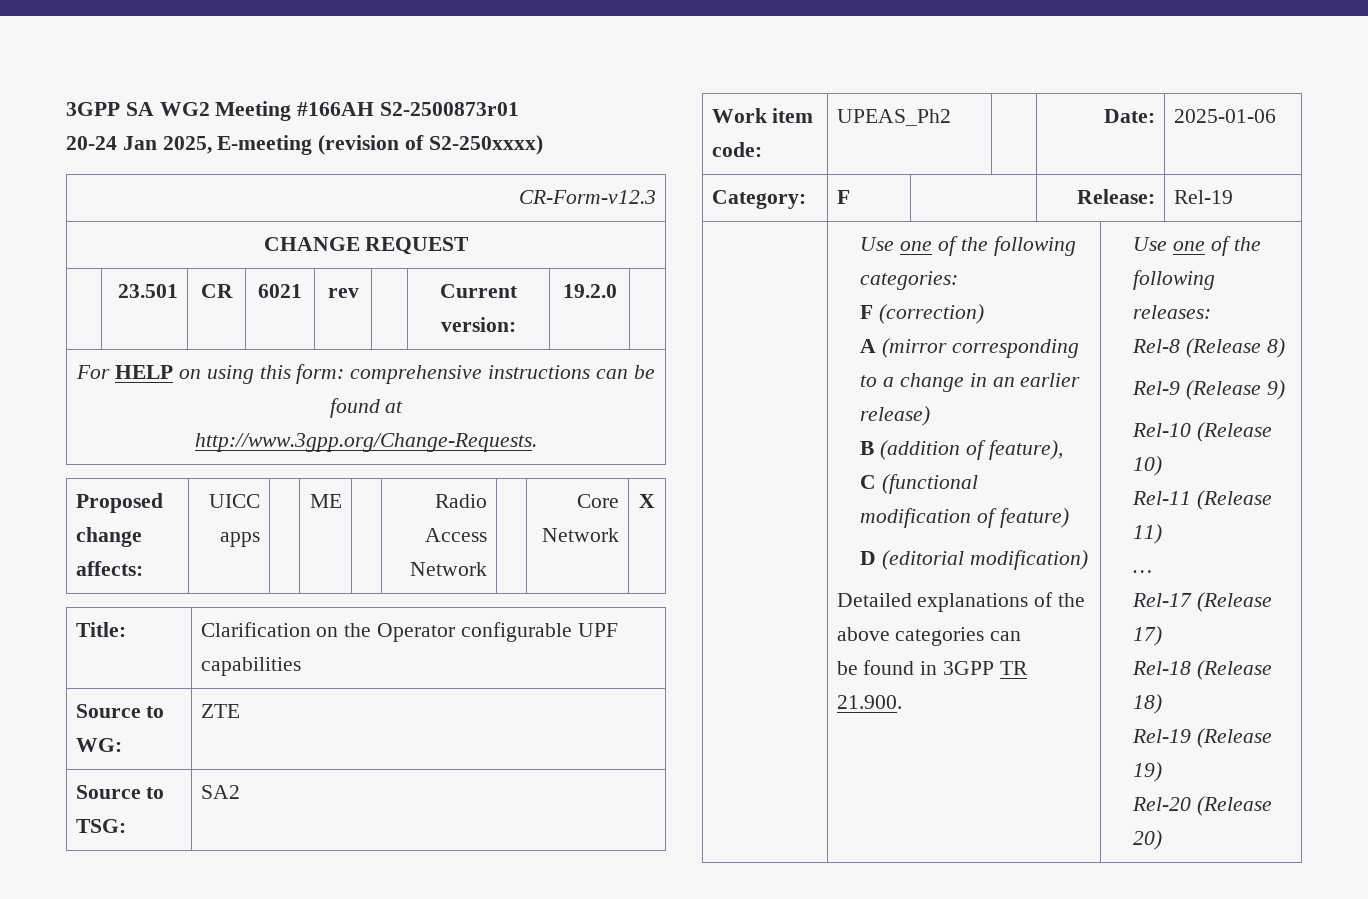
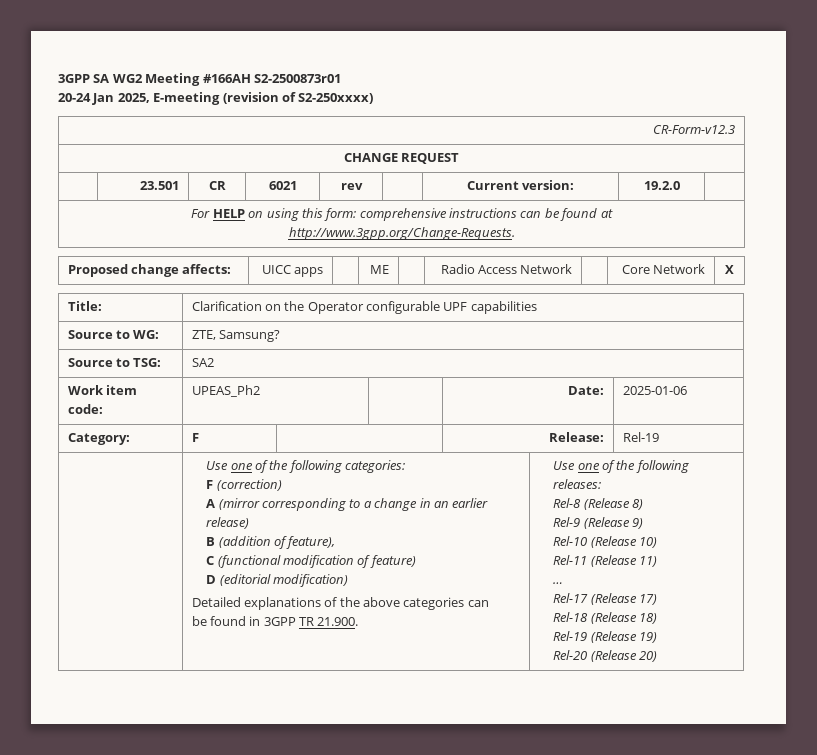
- Source to WG: | ZTE
+ Source to WG: | ZTE, Samsung?

